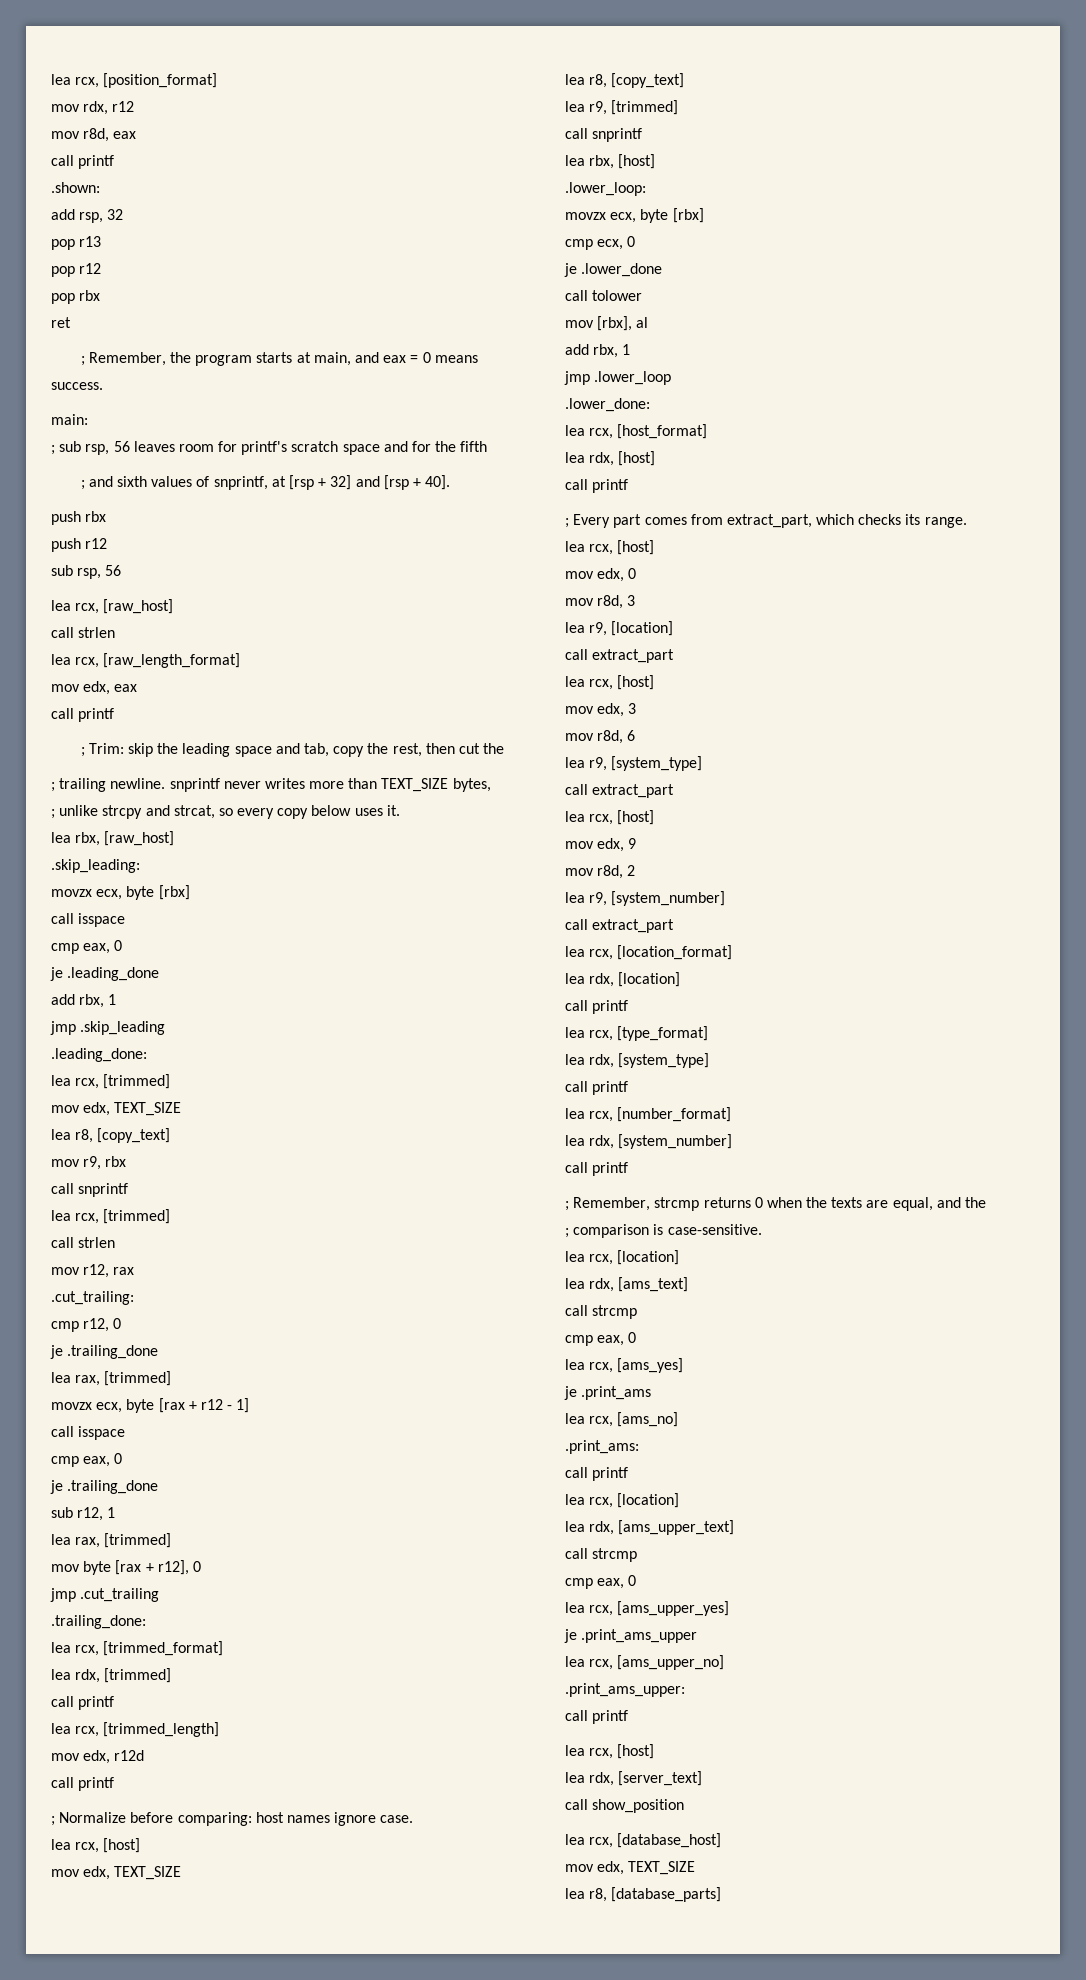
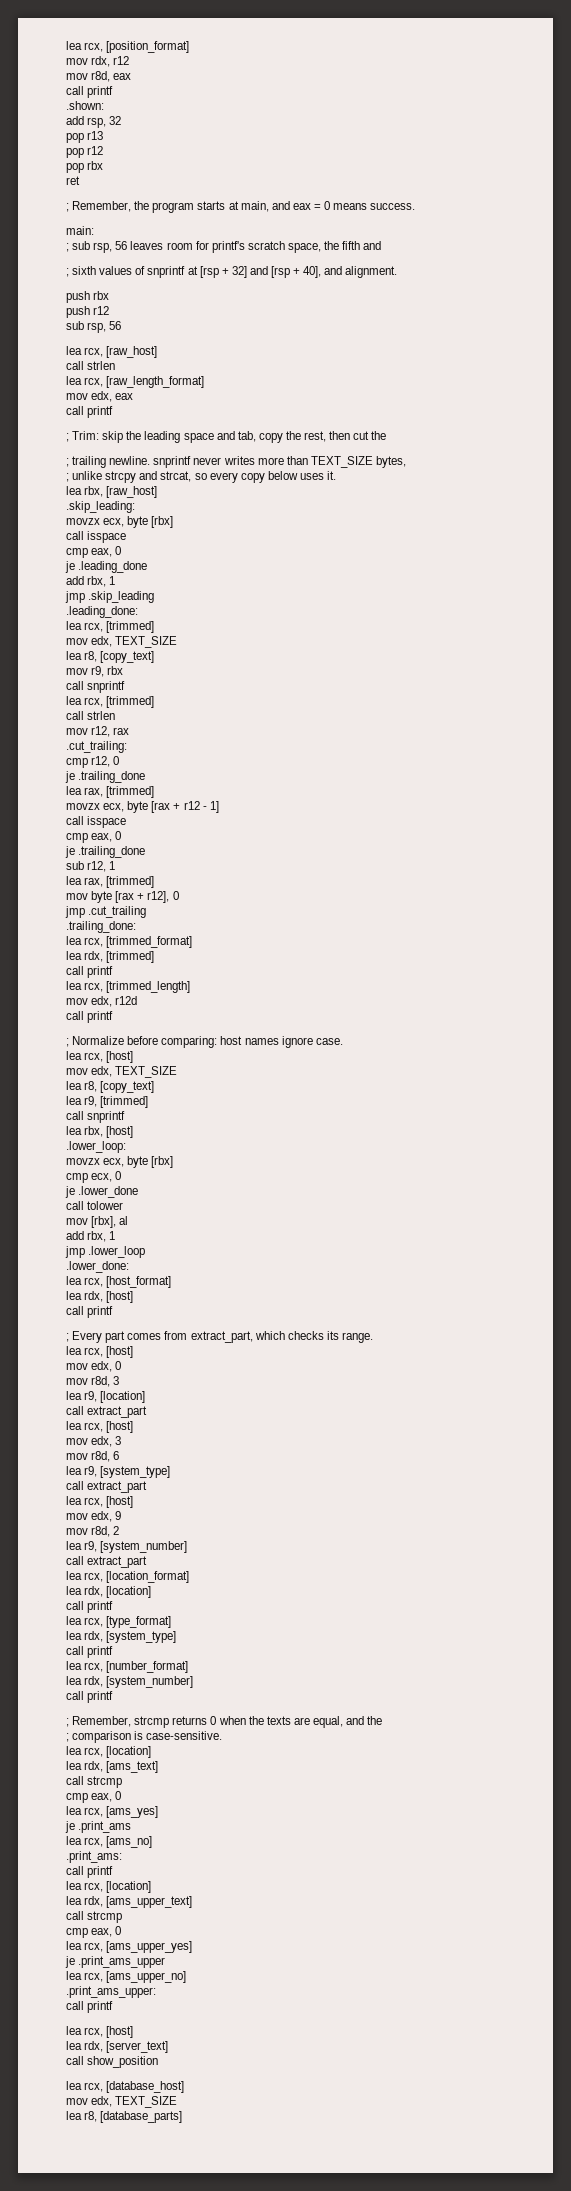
- ; sub rsp, 56 leaves room for printf's scratch space and for the fifth
- ; and sixth values of snprintf, at [rsp + 32] and [rsp + 40].
+ ; sub rsp, 56 leaves room for printf's scratch space, the fifth and
+ ; sixth values of snprintf at [rsp + 32] and [rsp + 40], and alignment.

